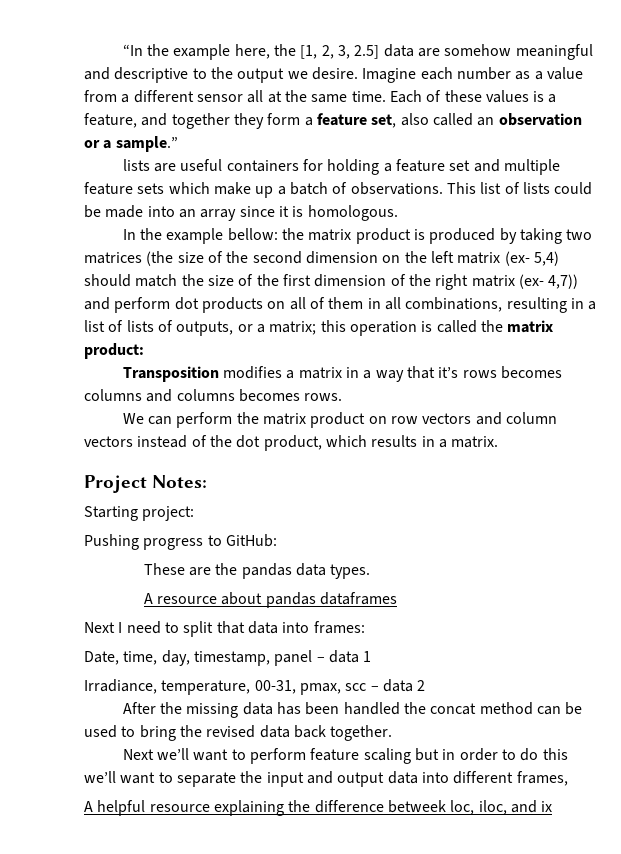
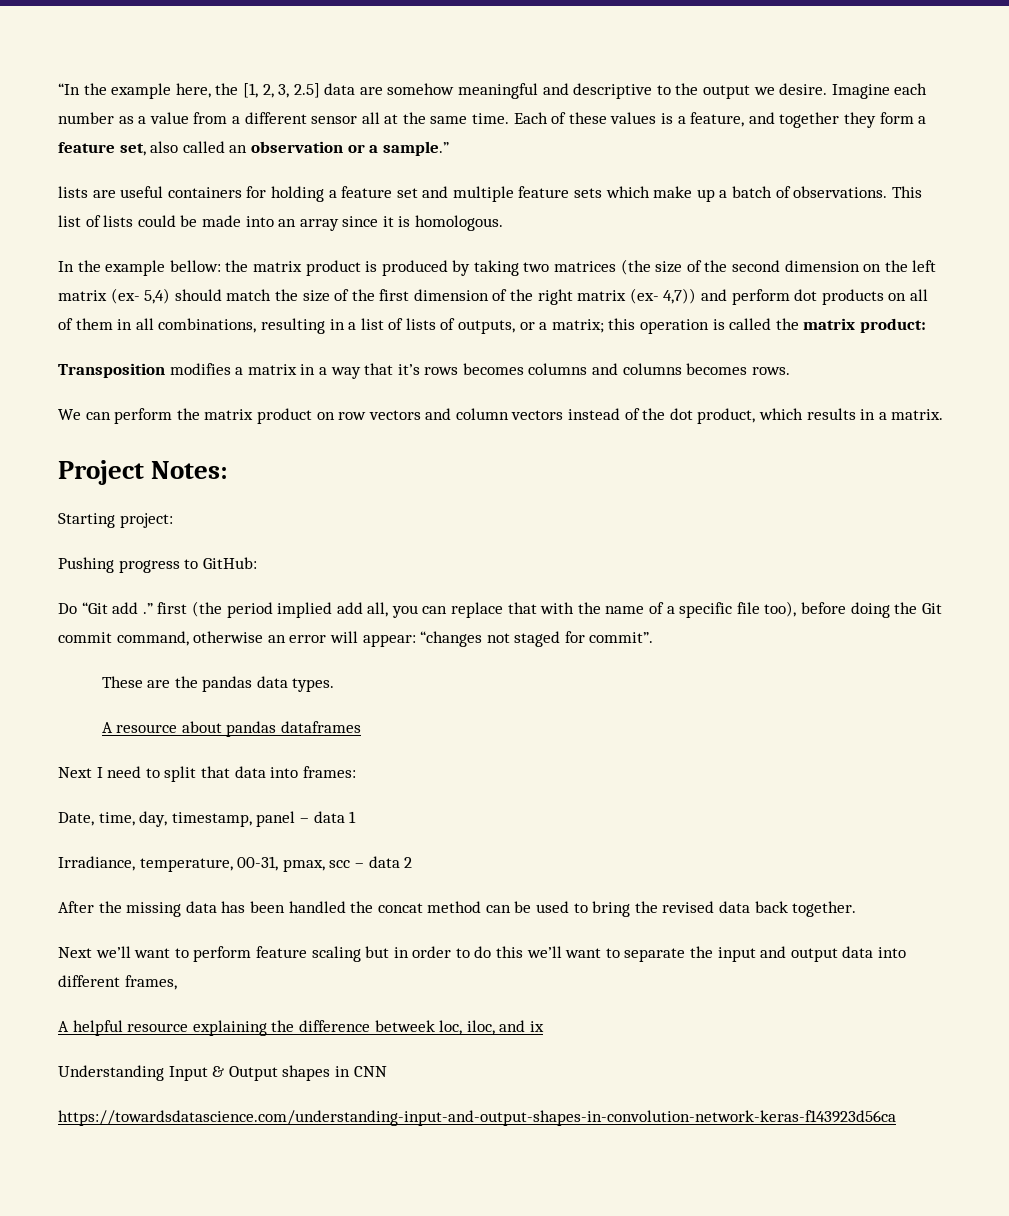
+ Do “Git add .” first (the period implied add all, you can replace that with the name of a specific file too), before doing the Git commit command, otherwise an error will appear: “changes not staged for commit”.
+ Understanding Input & Output shapes in CNN
+ https://towardsdatascience.com/understanding-input-and-output-shapes-in-convolution-network-keras-f143923d56ca

